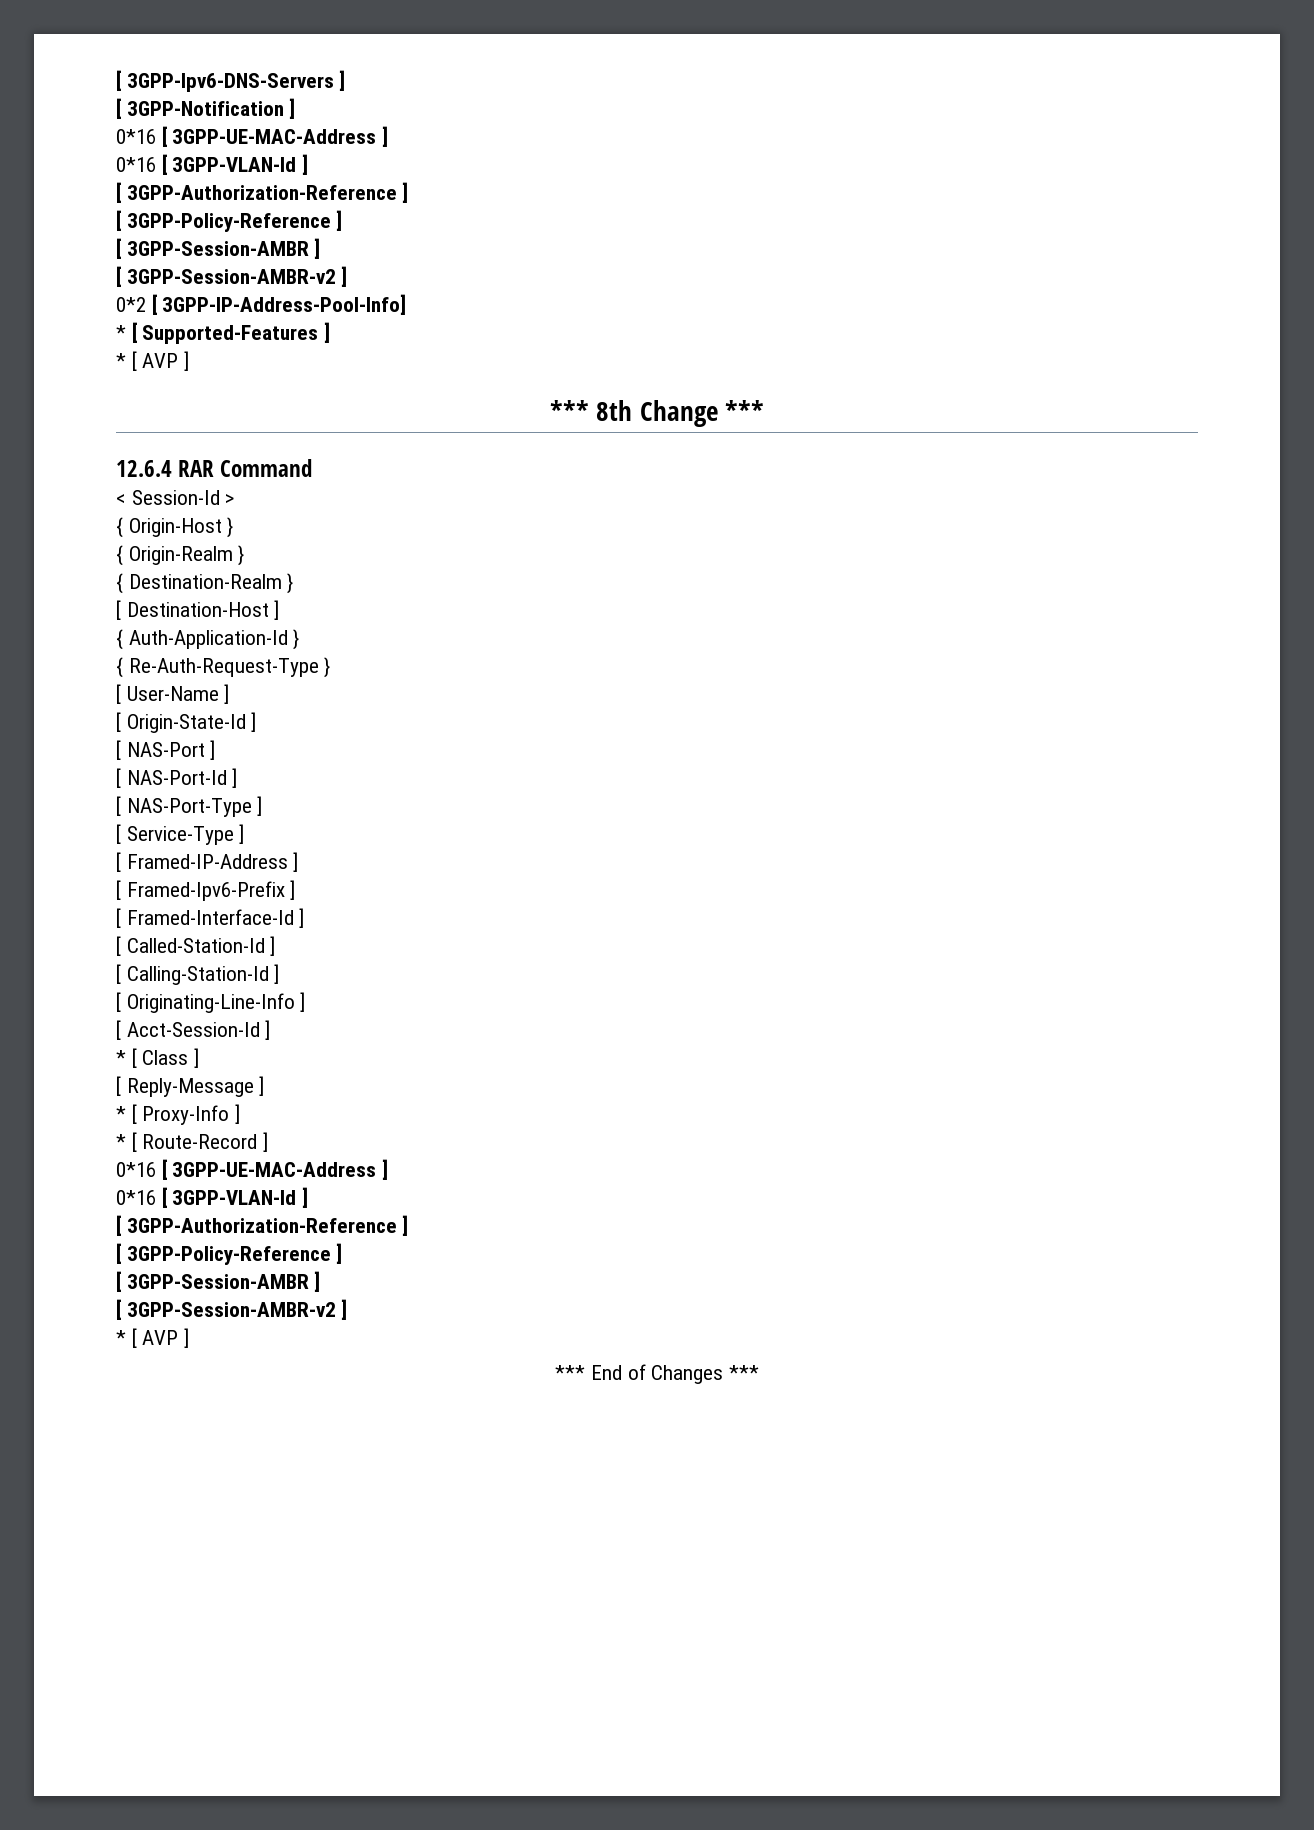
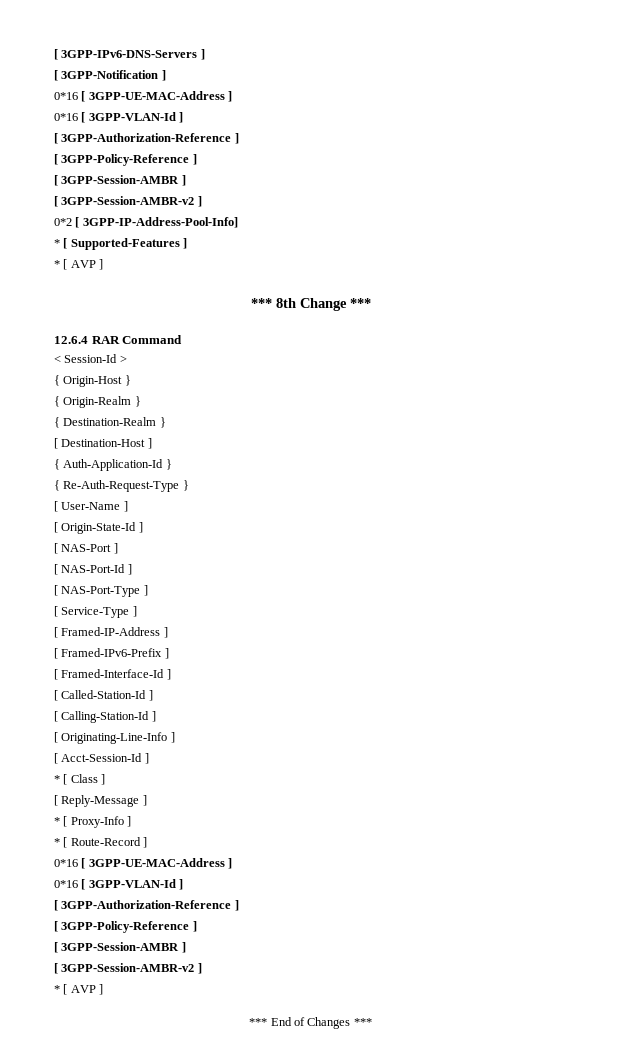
- [ 3GPP-Ipv6-DNS-Servers ]
+ [ 3GPP-IPv6-DNS-Servers ]
- [ Framed-Ipv6-Prefix ]
+ [ Framed-IPv6-Prefix ]

